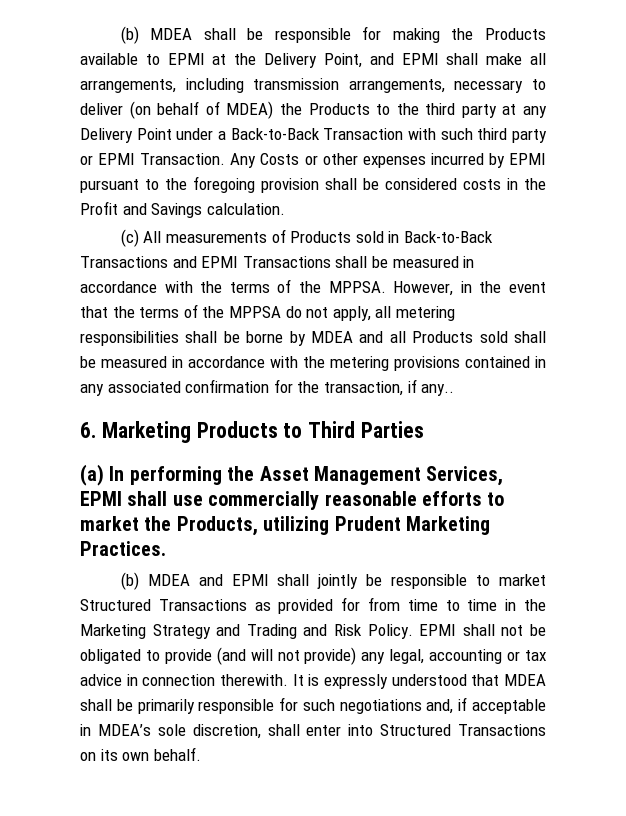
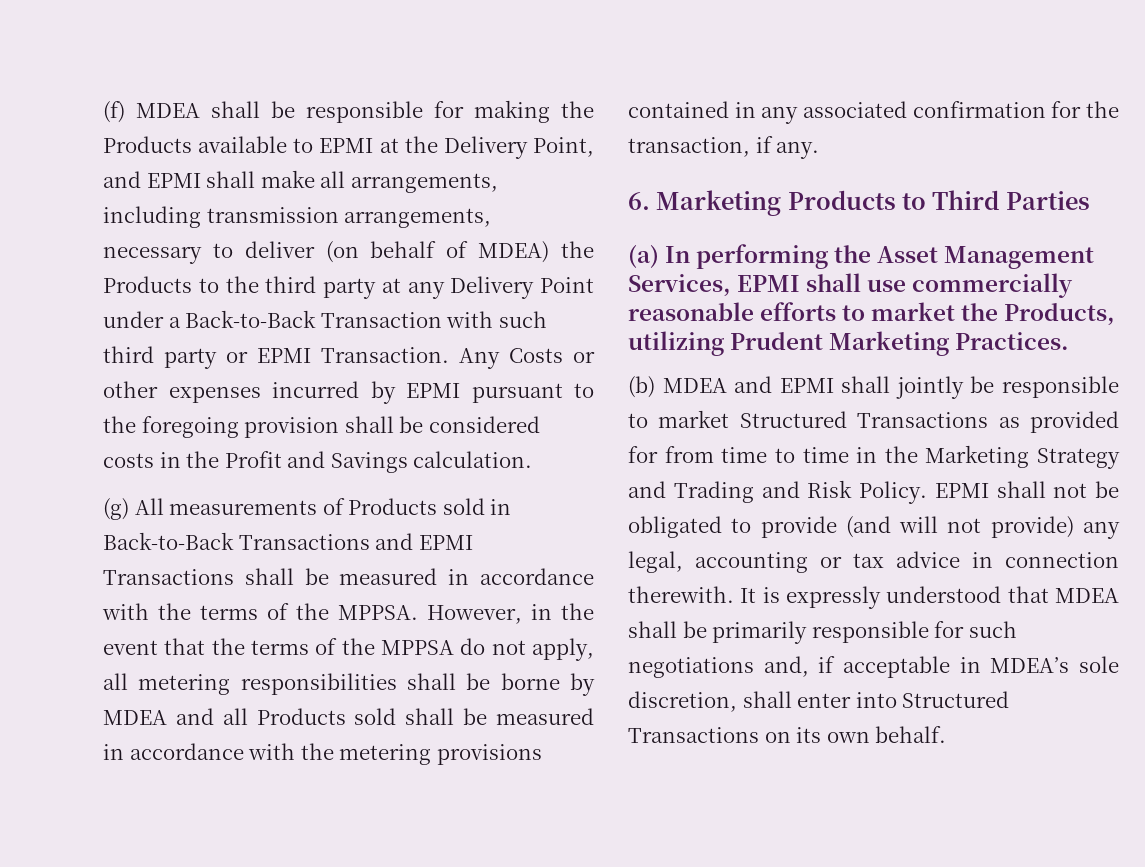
- (b) MDEA shall be responsible for making the Products available to EPMI at the Delivery Point, and EPMI shall make all arrangements, including transmission arrangements, necessary to deliver (on behalf of MDEA) the Products to the third party at any Delivery Point under a Back-to-Back Transaction with such third party or EPMI Transaction.
+ (f) MDEA shall be responsible for making the Products available to EPMI at the Delivery Point, and EPMI shall make all arrangements, including transmission arrangements, necessary to deliver (on behalf of MDEA) the Products to the third party at any Delivery Point under a Back-to-Back Transaction with such third party or EPMI Transaction.
- (c) All measurements of Products sold in Back-to-Back Transactions and EPMI Transactions shall be measured in accordance with the terms of the MPPSA.
+ (g) All measurements of Products sold in Back-to-Back Transactions and EPMI Transactions shall be measured in accordance with the terms of the MPPSA.
- However, in the event that the terms of the MPPSA do not apply, all metering responsibilities shall be borne by MDEA and all Products sold shall be measured in accordance with the metering provisions contained in any associated confirmation for the transaction, if any..
+ However, in the event that the terms of the MPPSA do not apply, all metering responsibilities shall be borne by MDEA and all Products sold shall be measured in accordance with the metering provisions contained in any associated confirmation for the transaction, if any.

